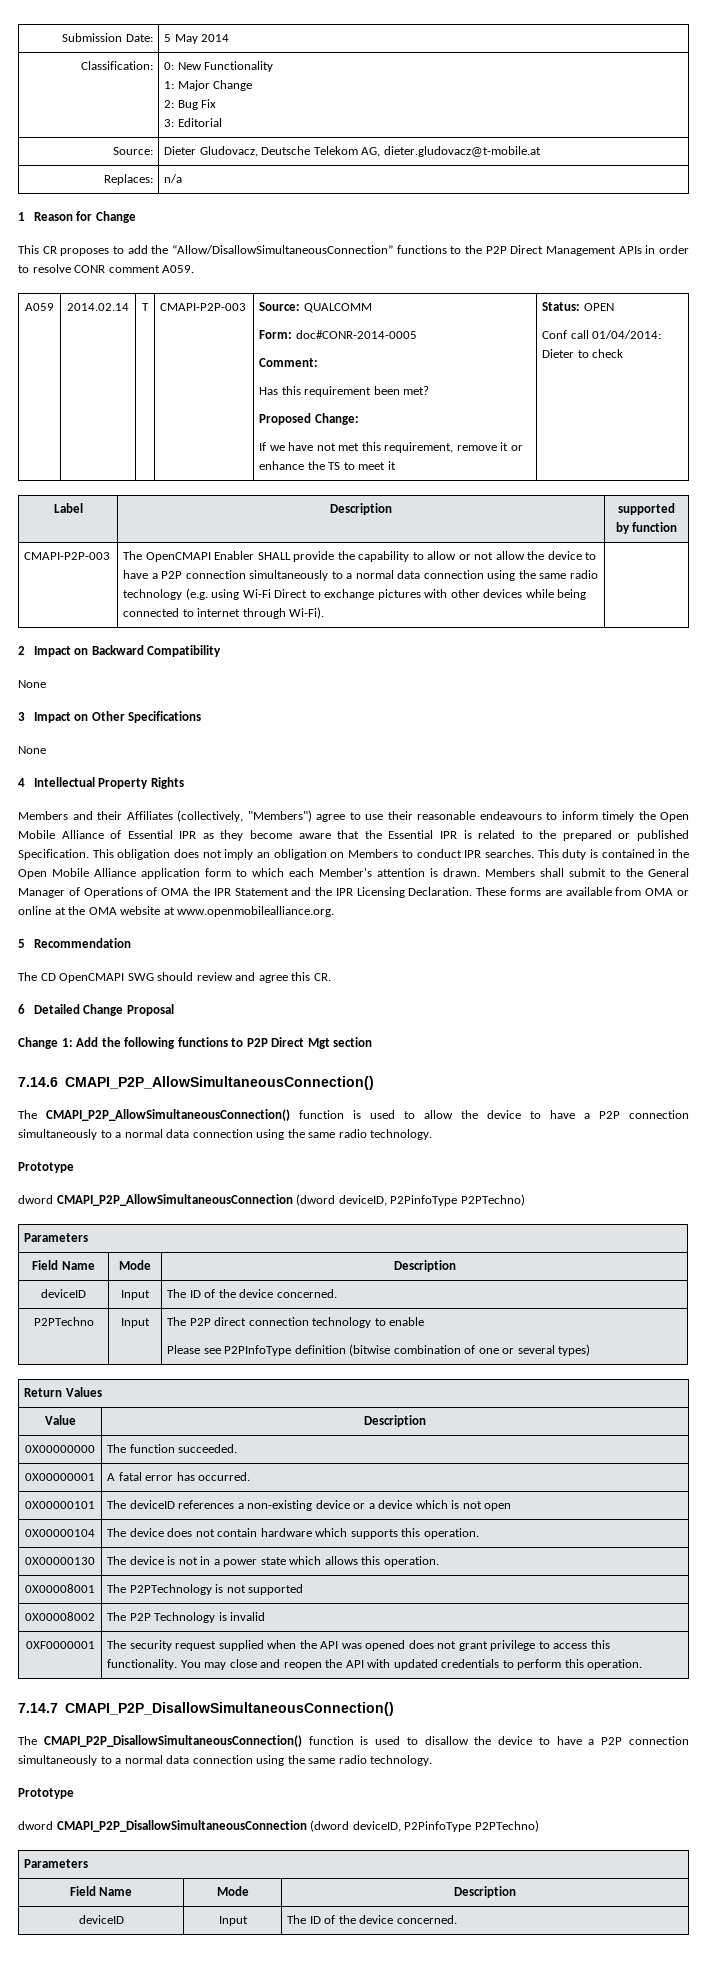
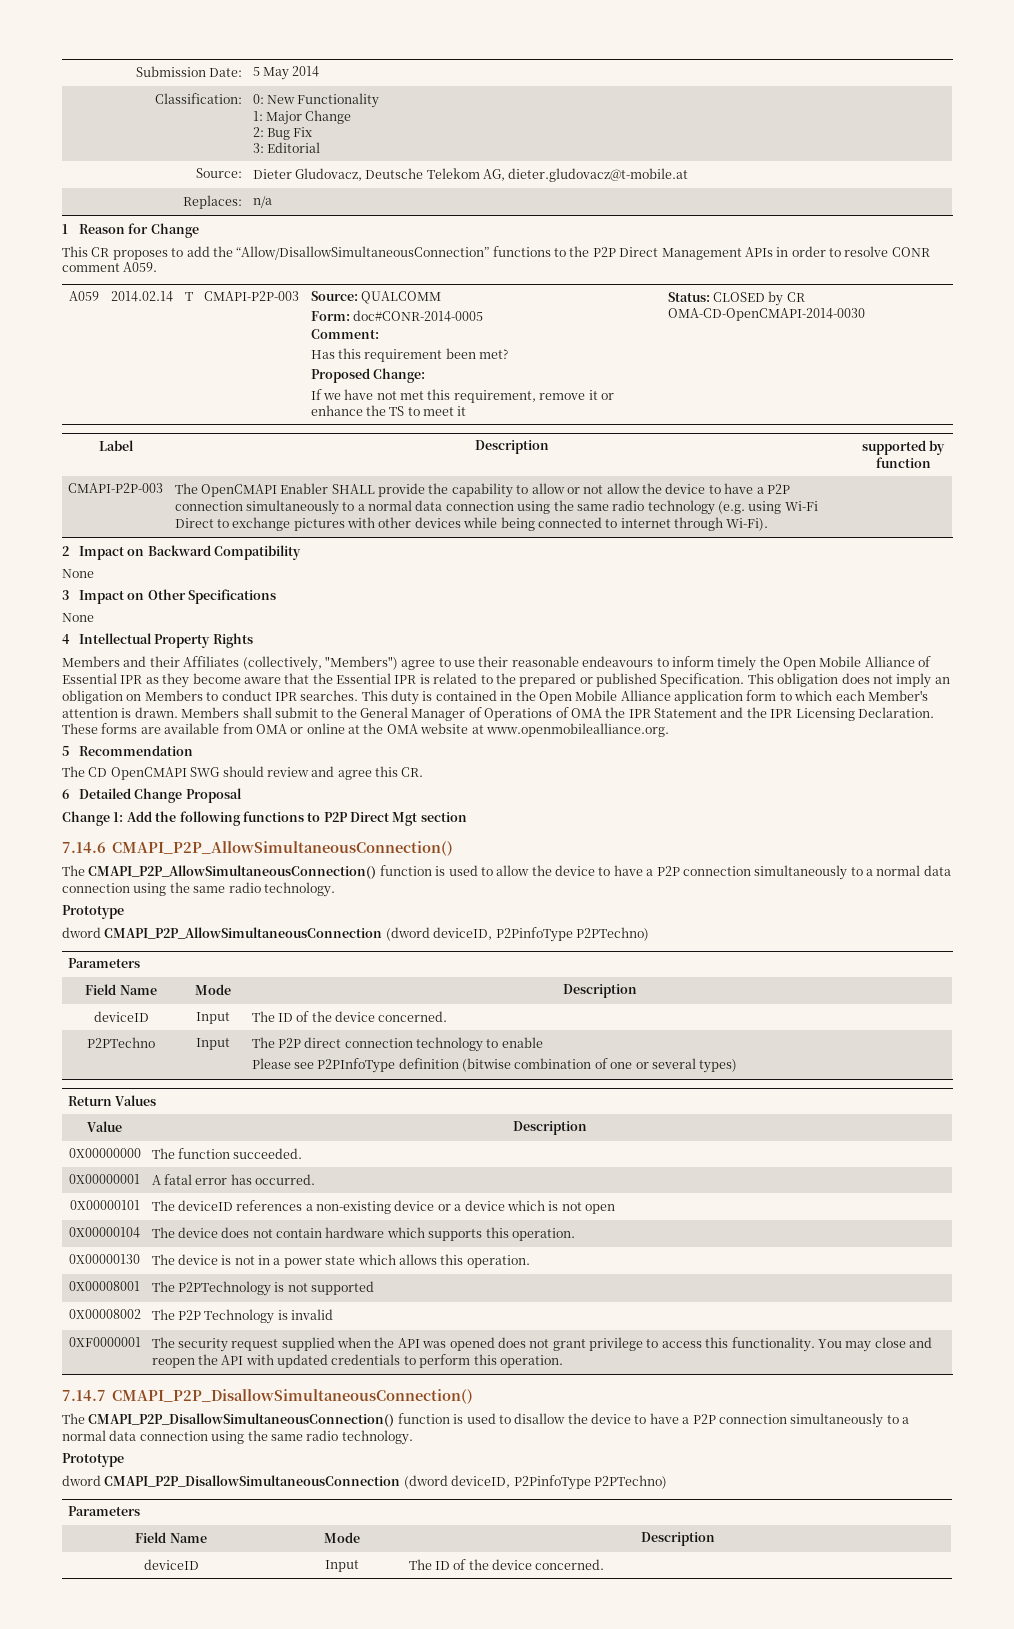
  A059 | 2014.02.14 | T | CMAPI-P2P-003 | Source: QUALCOMM
  Form: doc#CONR-2014-0005
  Comment:
  Has this requirement been met?
  Proposed Change:
- If we have not met this requirement, remove it or enhance the TS to meet it | Status: OPEN
- Conf call 01/04/2014: Dieter to check
+ If we have not met this requirement, remove it or enhance the TS to meet it | Status: CLOSED by CR OMA-CD-OpenCMAPI-2014-0030

